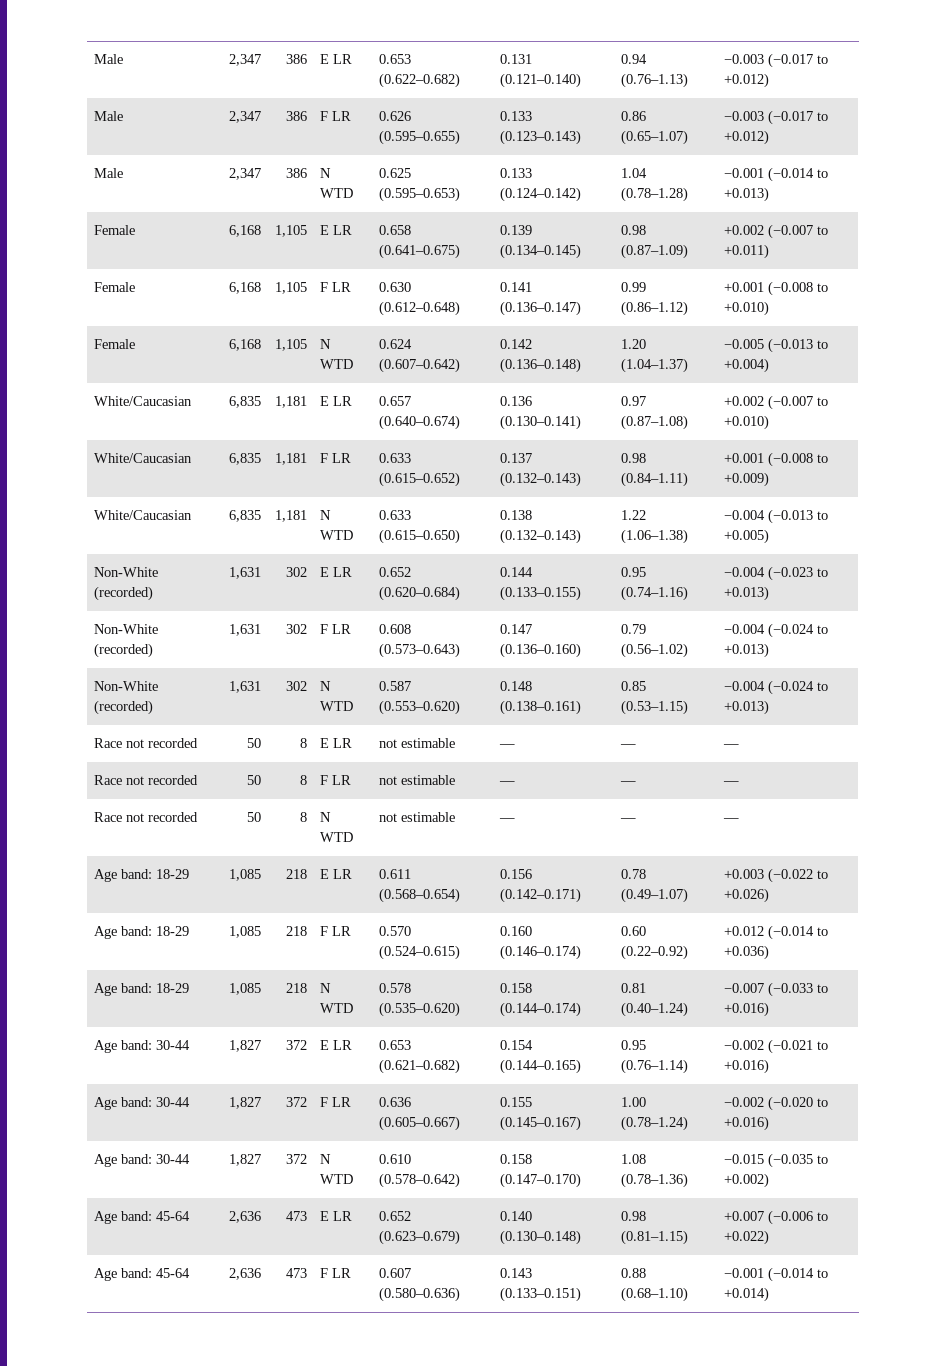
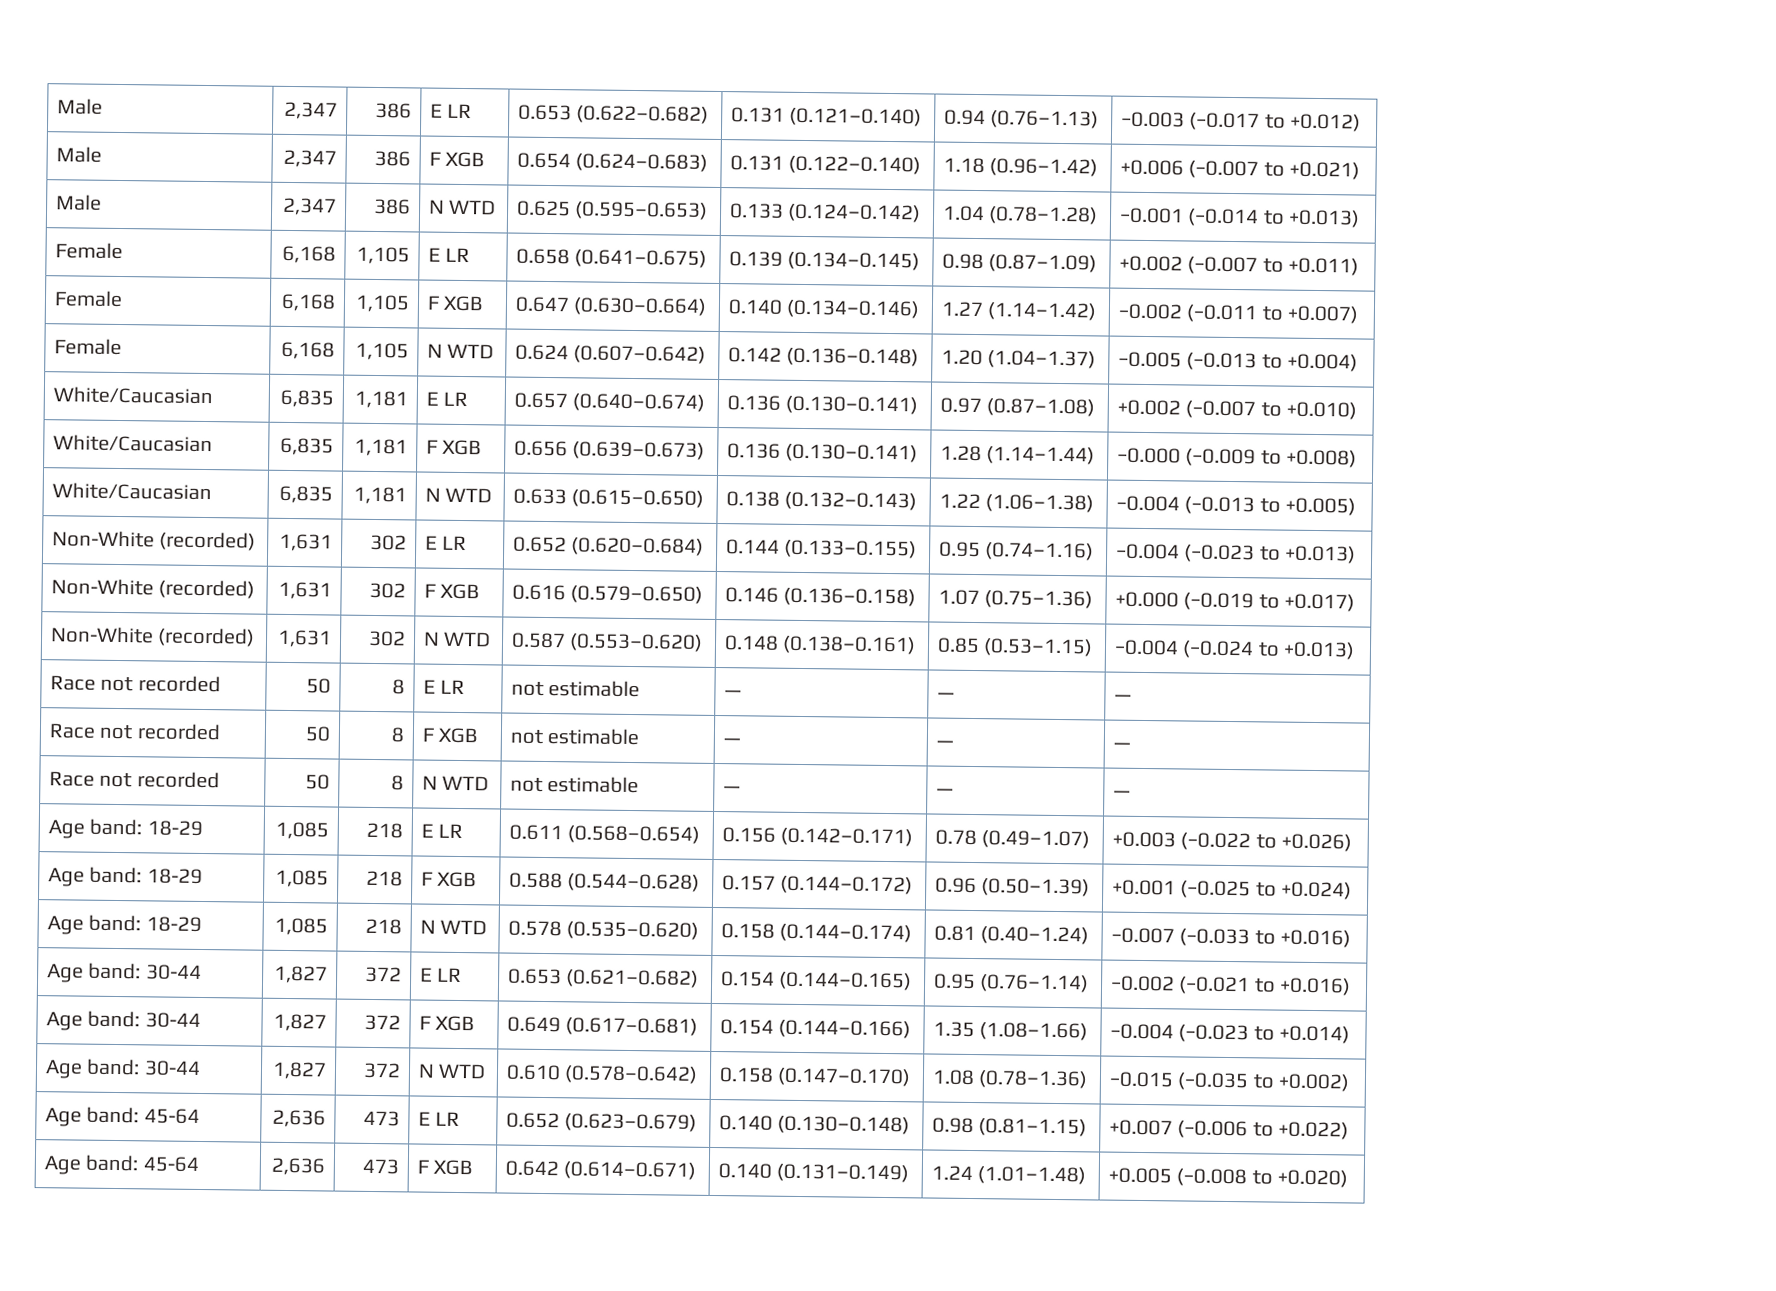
- Male | 2,347 | 386 | F LR | 0.626 (0.595–0.655) | 0.133 (0.123–0.143) | 0.86 (0.65–1.07) | −0.003 (−0.017 to +0.012)
+ Male | 2,347 | 386 | F XGB | 0.654 (0.624–0.683) | 0.131 (0.122–0.140) | 1.18 (0.96–1.42) | +0.006 (−0.007 to +0.021)
- Female | 6,168 | 1,105 | F LR | 0.630 (0.612–0.648) | 0.141 (0.136–0.147) | 0.99 (0.86–1.12) | +0.001 (−0.008 to +0.010)
+ Female | 6,168 | 1,105 | F XGB | 0.647 (0.630–0.664) | 0.140 (0.134–0.146) | 1.27 (1.14–1.42) | −0.002 (−0.011 to +0.007)
- White/Caucasian | 6,835 | 1,181 | F LR | 0.633 (0.615–0.652) | 0.137 (0.132–0.143) | 0.98 (0.84–1.11) | +0.001 (−0.008 to +0.009)
+ White/Caucasian | 6,835 | 1,181 | F XGB | 0.656 (0.639–0.673) | 0.136 (0.130–0.141) | 1.28 (1.14–1.44) | −0.000 (−0.009 to +0.008)
- Non-White (recorded) | 1,631 | 302 | F LR | 0.608 (0.573–0.643) | 0.147 (0.136–0.160) | 0.79 (0.56–1.02) | −0.004 (−0.024 to +0.013)
+ Non-White (recorded) | 1,631 | 302 | F XGB | 0.616 (0.579–0.650) | 0.146 (0.136–0.158) | 1.07 (0.75–1.36) | +0.000 (−0.019 to +0.017)
- Race not recorded | 50 | 8 | F LR | not estimable | — | — | —
+ Race not recorded | 50 | 8 | F XGB | not estimable | — | — | —
- Age band: 18-29 | 1,085 | 218 | F LR | 0.570 (0.524–0.615) | 0.160 (0.146–0.174) | 0.60 (0.22–0.92) | +0.012 (−0.014 to +0.036)
+ Age band: 18-29 | 1,085 | 218 | F XGB | 0.588 (0.544–0.628) | 0.157 (0.144–0.172) | 0.96 (0.50–1.39) | +0.001 (−0.025 to +0.024)
- Age band: 30-44 | 1,827 | 372 | F LR | 0.636 (0.605–0.667) | 0.155 (0.145–0.167) | 1.00 (0.78–1.24) | −0.002 (−0.020 to +0.016)
+ Age band: 30-44 | 1,827 | 372 | F XGB | 0.649 (0.617–0.681) | 0.154 (0.144–0.166) | 1.35 (1.08–1.66) | −0.004 (−0.023 to +0.014)
- Age band: 45-64 | 2,636 | 473 | F LR | 0.607 (0.580–0.636) | 0.143 (0.133–0.151) | 0.88 (0.68–1.10) | −0.001 (−0.014 to +0.014)
+ Age band: 45-64 | 2,636 | 473 | F XGB | 0.642 (0.614–0.671) | 0.140 (0.131–0.149) | 1.24 (1.01–1.48) | +0.005 (−0.008 to +0.020)

